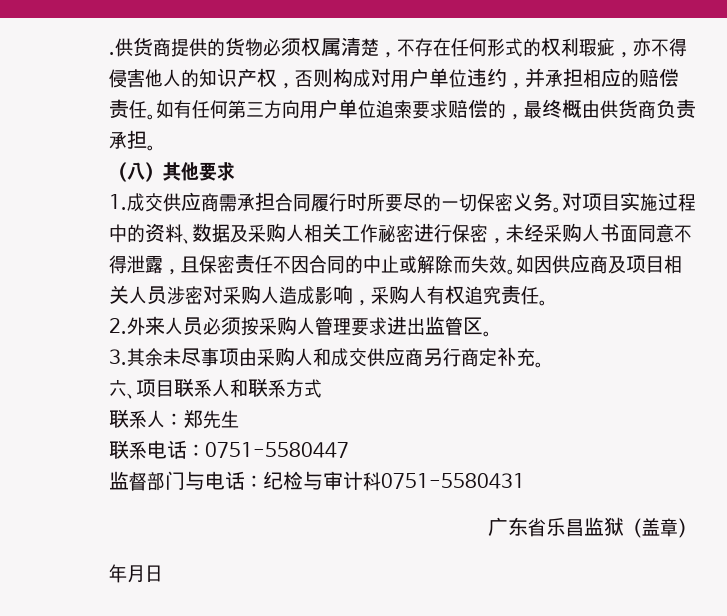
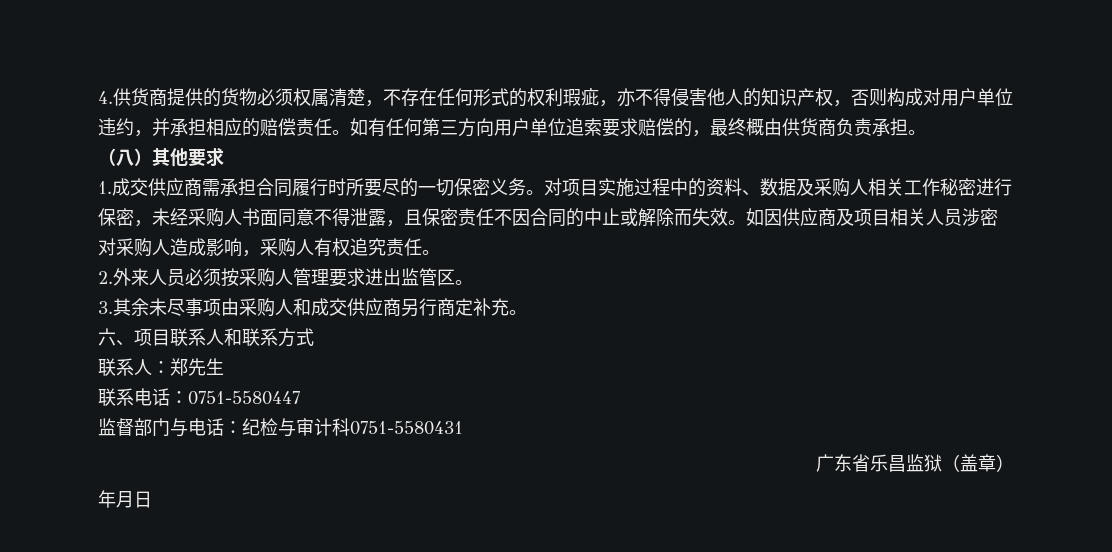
- .供货商提供的货物必须权属清楚，不存在任何形式的权利瑕疵，亦不得侵害他人的知识产权，否则构成对用户单位违约，并承担相应的赔偿责任。
+ 4.供货商提供的货物必须权属清楚，不存在任何形式的权利瑕疵，亦不得侵害他人的知识产权，否则构成对用户单位违约，并承担相应的赔偿责任。

